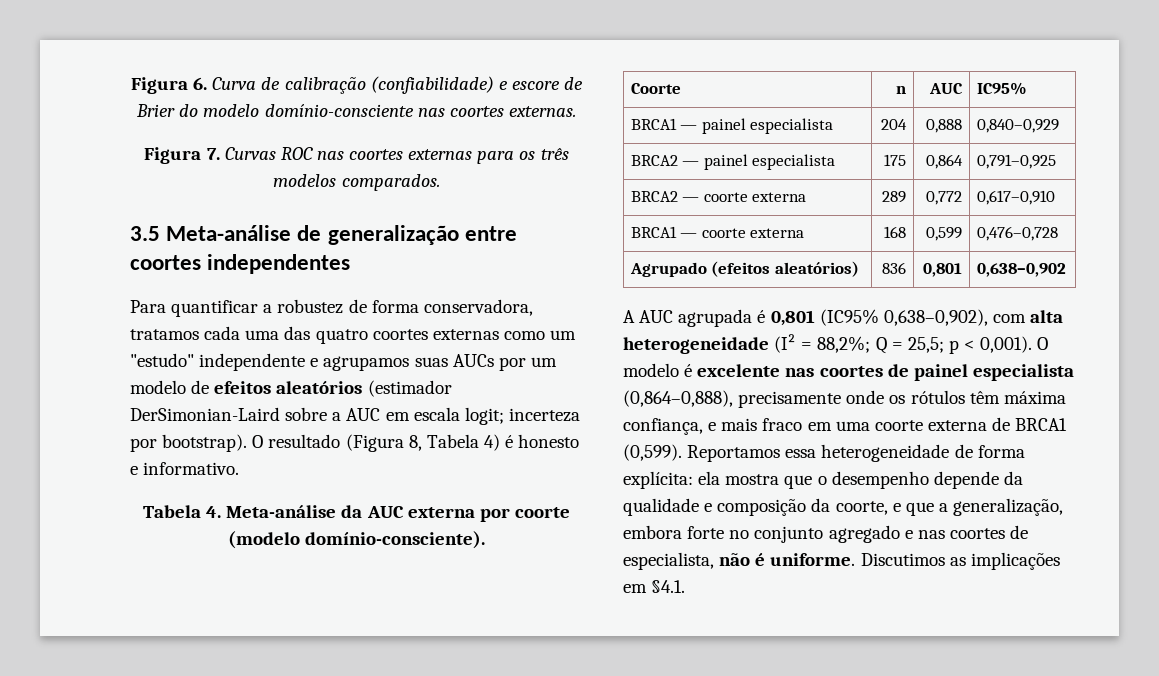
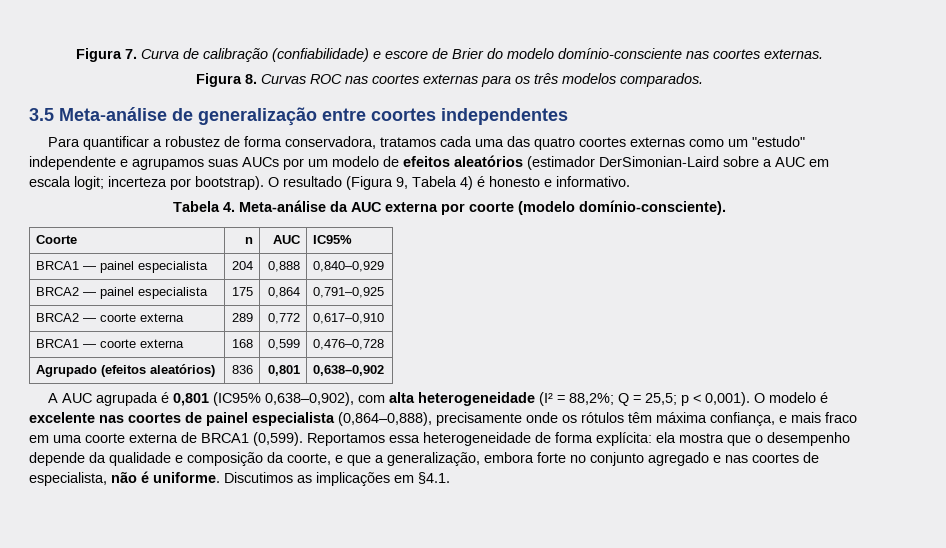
- Figura 6. Curva de calibração (confiabilidade) e escore de Brier do modelo domínio-consciente nas coortes externas.
+ Figura 7. Curva de calibração (confiabilidade) e escore de Brier do modelo domínio-consciente nas coortes externas.
- Figura 7. Curvas ROC nas coortes externas para os três modelos comparados.
+ Figura 8. Curvas ROC nas coortes externas para os três modelos comparados.
- O resultado (Figura 8, Tabela 4) é honesto e informativo.
+ O resultado (Figura 9, Tabela 4) é honesto e informativo.

